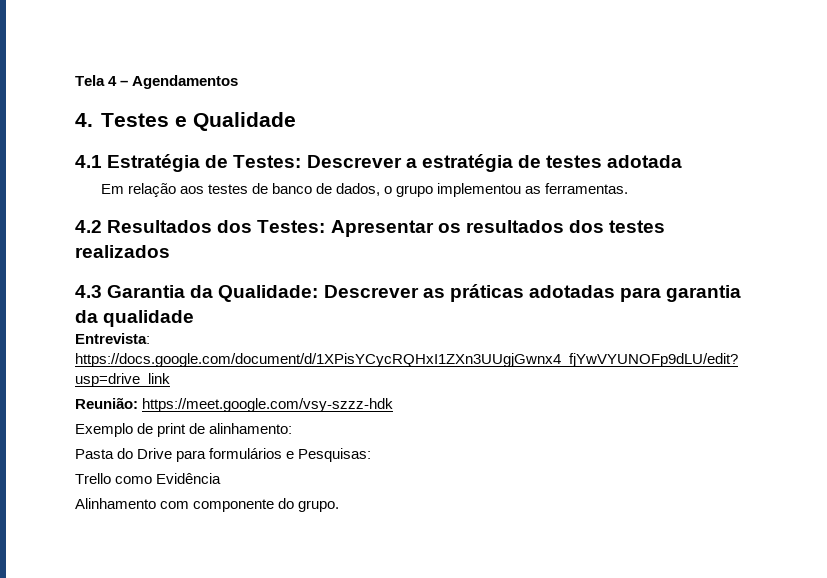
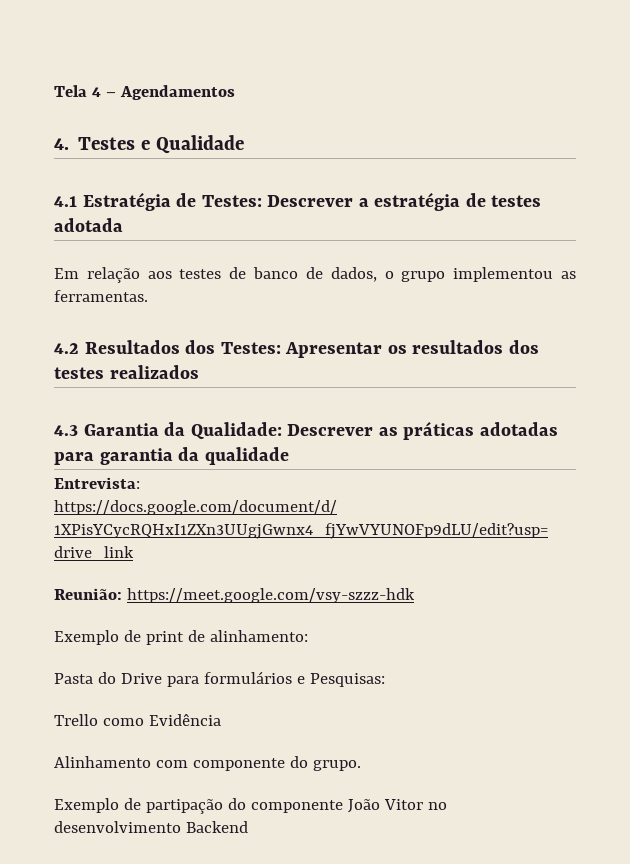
+ Exemplo de partipação do componente João Vitor no desenvolvimento Backend

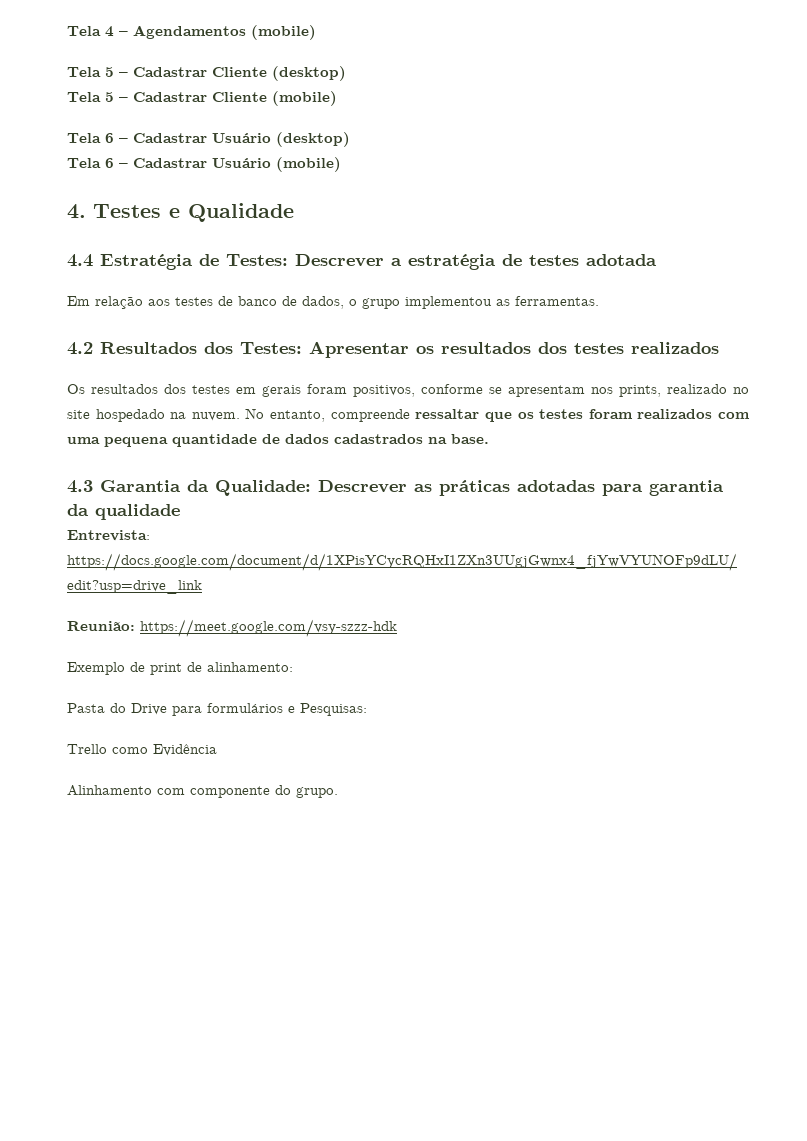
- Tela 4 – Agendamentos
+ Tela 4 – Agendamentos (mobile)
+ Tela 5 – Cadastrar Cliente (desktop)
+ Tela 5 – Cadastrar Cliente (mobile)
+ Tela 6 – Cadastrar Usuário (desktop)
+ Tela 6 – Cadastrar Usuário (mobile)
- 4.1 Estratégia de Testes: Descrever a estratégia de testes adotada
+ 4.4 Estratégia de Testes: Descrever a estratégia de testes adotada
+ Os resultados dos testes em gerais foram positivos, conforme se apresentam nos prints, realizado no site hospedado na nuvem. No entanto, compreende ressaltar que os testes foram realizados com uma pequena quantidade de dados cadastrados na base.
- Exemplo de partipação do componente João Vitor no desenvolvimento Backend

